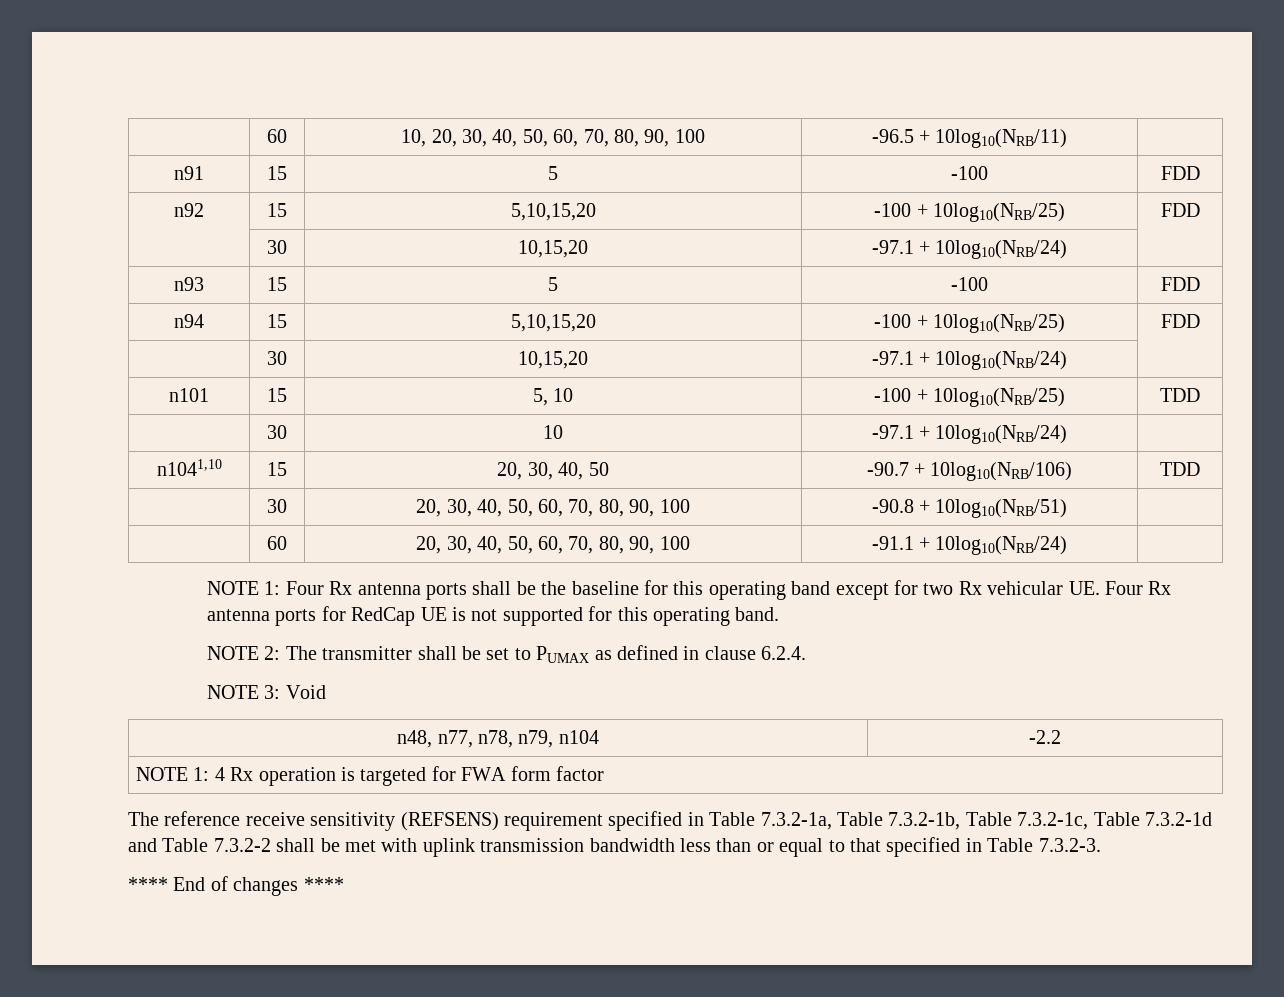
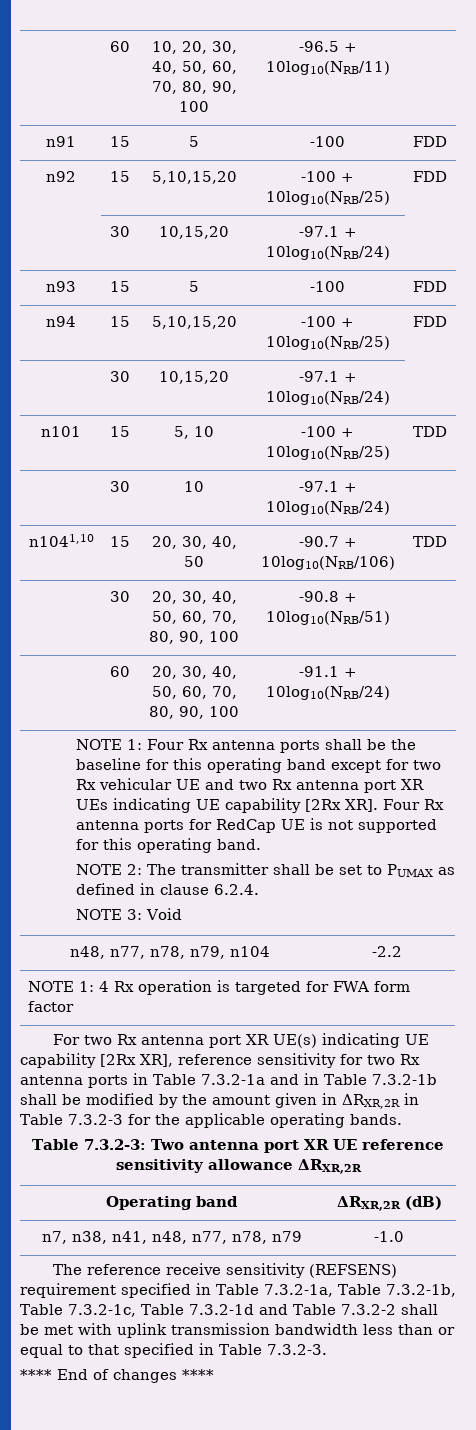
- NOTE 1: Four Rx antenna ports shall be the baseline for this operating band except for two Rx vehicular UE. Four Rx antenna ports for RedCap UE is not supported for this operating band.
+ NOTE 1: Four Rx antenna ports shall be the baseline for this operating band except for two Rx vehicular UE and two Rx antenna port XR UEs indicating UE capability [2Rx XR]. Four Rx antenna ports for RedCap UE is not supported for this operating band.
+ For two Rx antenna port XR UE(s) indicating UE capability [2Rx XR], reference sensitivity for two Rx antenna ports in Table 7.3.2-1a and in Table 7.3.2-1b shall be modified by the amount given in ΔRXR,2R in Table 7.3.2-3 for the applicable operating bands.
+ Table 7.3.2-3: Two antenna port XR UE reference sensitivity allowance ΔRXR,2R
+ Operating band | ΔRXR,2R (dB)
+ n7, n38, n41, n48, n77, n78, n79 | -1.0

